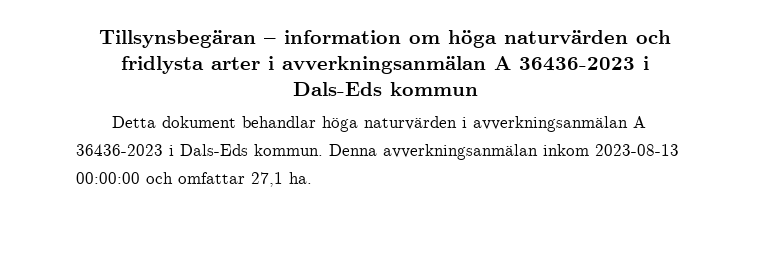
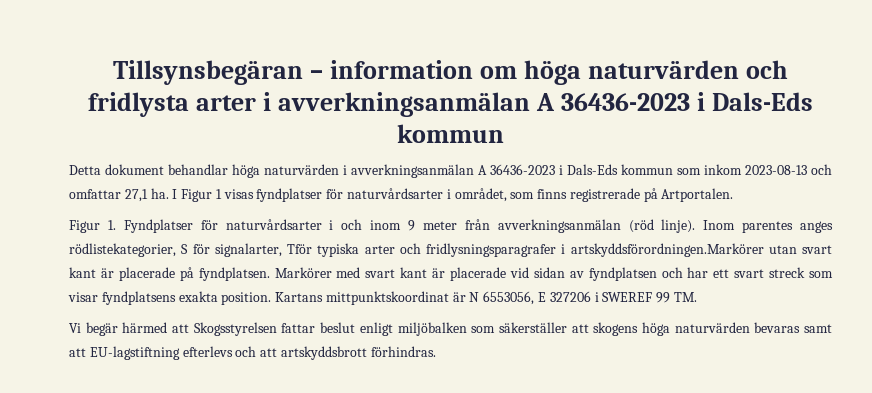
- Detta dokument behandlar höga naturvärden i avverkningsanmälan A 36436-2023 i Dals-Eds kommun. Denna avverkningsanmälan inkom 2023-08-13 00:00:00 och omfattar 27,1 ha.
+ Detta dokument behandlar höga naturvärden i avverkningsanmälan A 36436-2023 i Dals-Eds kommun som inkom 2023-08-13 och omfattar 27,1 ha.
+ I Figur 1 visas fyndplatser för naturvårdsarter i området, som finns registrerade på Artportalen.
+ Figur 1. Fyndplatser för naturvårdsarter i och inom 9 meter från avverkningsanmälan (röd linje). Inom parentes anges rödlistekategorier, S för signalarter, Tför typiska arter och fridlysningsparagrafer i artskyddsförordningen.Markörer utan svart kant är placerade på fyndplatsen. Markörer med svart kant är placerade vid sidan av fyndplatsen och har ett svart streck som visar fyndplatsens exakta position. Kartans mittpunktskoordinat är N 6553056, E 327206 i SWEREF 99 TM.
+ Vi begär härmed att Skogsstyrelsen fattar beslut enligt miljöbalken som säkerställer att skogens höga naturvärden bevaras samt att EU-lagstiftning efterlevs och att artskyddsbrott förhindras.

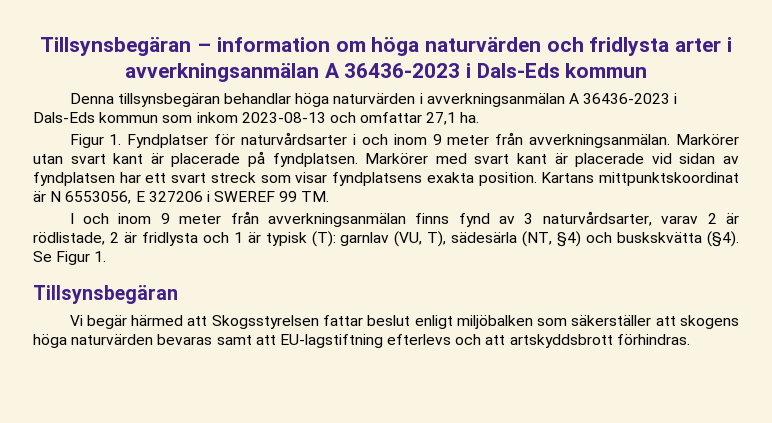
- Detta dokument behandlar höga naturvärden i avverkningsanmälan A 36436-2023 i Dals-Eds kommun som inkom 2023-08-13 och omfattar 27,1 ha. I Figur 1 visas fyndplatser för naturvårdsarter i området, som finns registrerade på Artportalen.
+ Denna tillsynsbegäran behandlar höga naturvärden i avverkningsanmälan A 36436-2023 i Dals-Eds kommun som inkom 2023-08-13 och omfattar 27,1 ha.
- Figur 1. Fyndplatser för naturvårdsarter i och inom 9 meter från avverkningsanmälan (röd linje). Inom parentes anges rödlistekategorier, S för signalarter, Tför typiska arter och fridlysningsparagrafer i artskyddsförordningen.Markörer utan svart kant är placerade på fyndplatsen.
+ Figur 1. Fyndplatser för naturvårdsarter i och inom 9 meter från avverkningsanmälan. Markörer utan svart kant är placerade på fyndplatsen.
- Markörer med svart kant är placerade vid sidan av fyndplatsen och har ett svart streck som visar fyndplatsens exakta position.
+ Markörer med svart kant är placerade vid sidan av fyndplatsen har ett svart streck som visar fyndplatsens exakta position.
+ I och inom 9 meter från avverkningsanmälan finns fynd av 3 naturvårdsarter, varav 2 är rödlistade, 2 är fridlysta och 1 är typisk (T): garnlav (VU, T), sädesärla (NT, §4) och buskskvätta (§4). Se Figur 1.
+ Tillsynsbegäran

